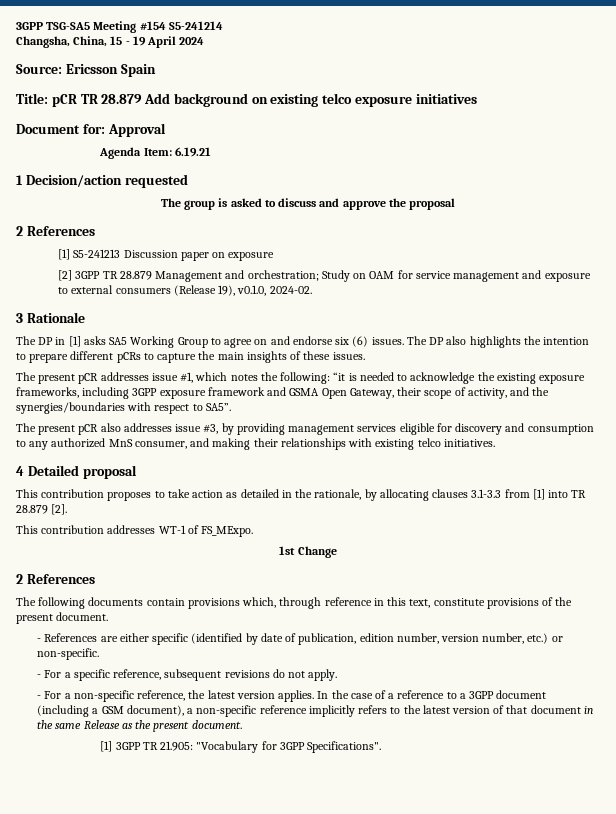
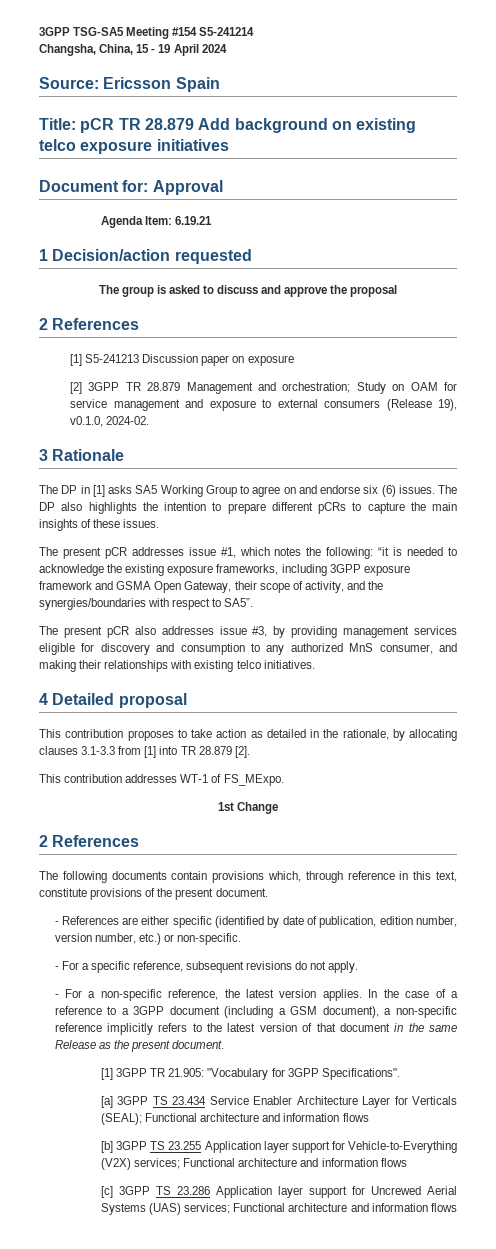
+ [a] 3GPP TS 23.434 Service Enabler Architecture Layer for Verticals (SEAL); Functional architecture and information flows
+ [b] 3GPP TS 23.255 Application layer support for Vehicle-to-Everything (V2X) services; Functional architecture and information flows
+ [c] 3GPP TS 23.286 Application layer support for Uncrewed Aerial Systems (UAS) services; Functional architecture and information flows

